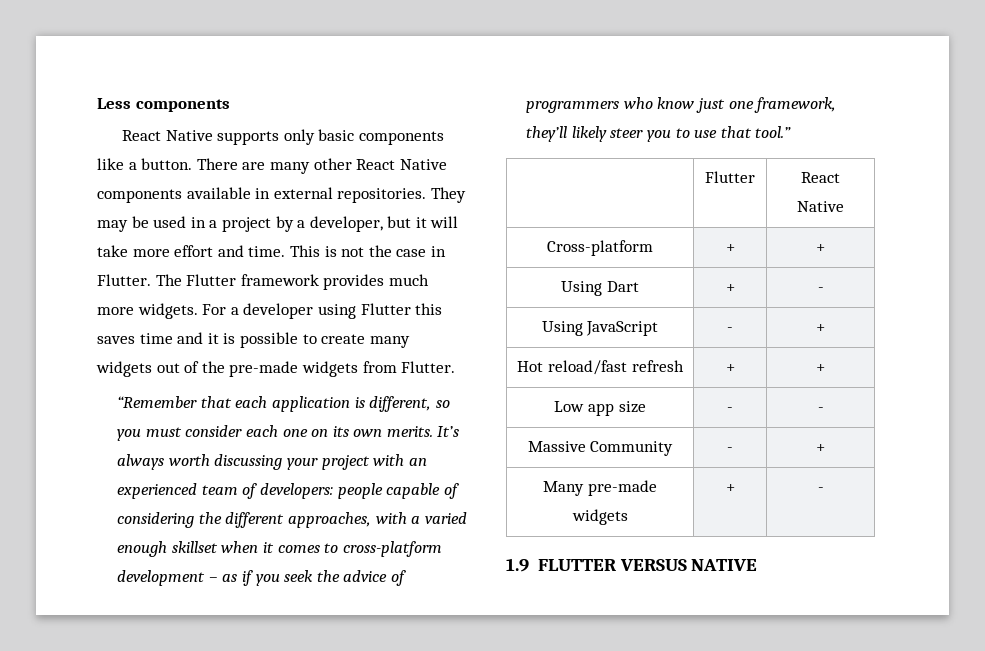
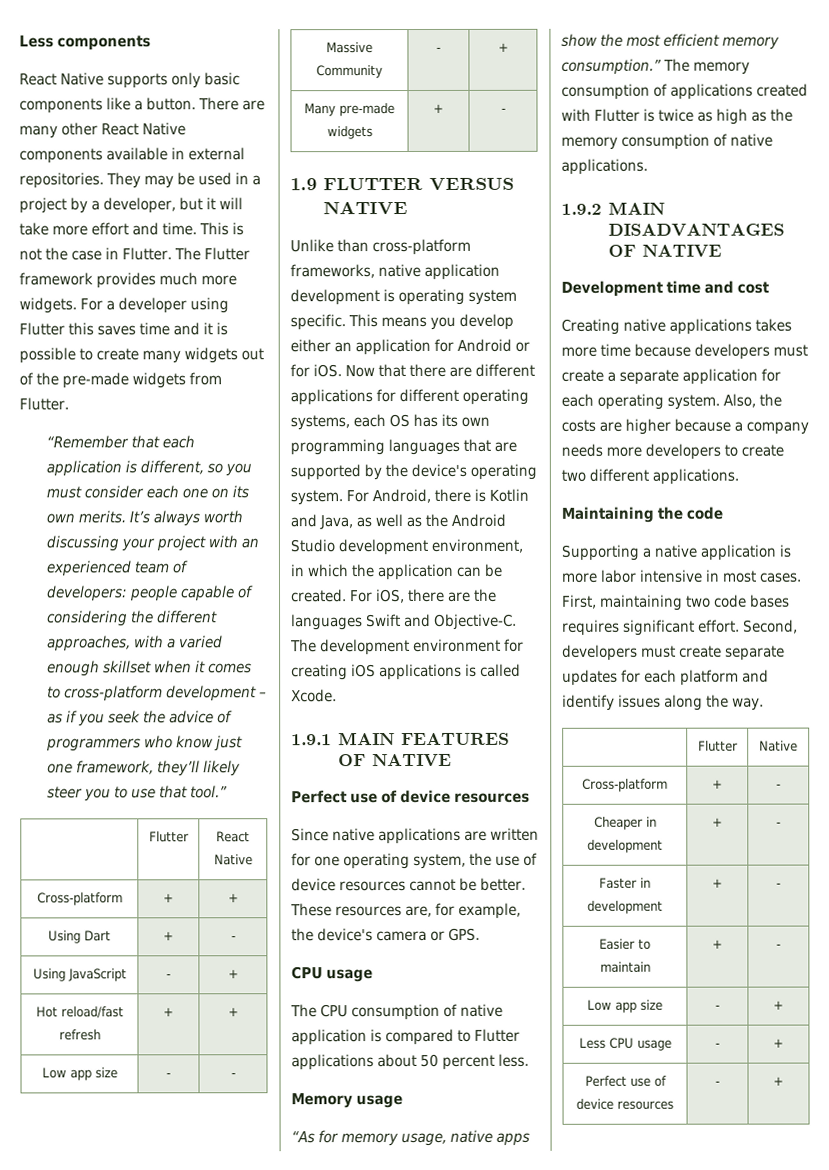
+ Unlike than cross-platform frameworks, native application development is operating system specific. This means you develop either an application for Android or for iOS. Now that there are different applications for different operating systems, each OS has its own programming languages that are supported by the device's operating system. For Android, there is Kotlin and Java, as well as the Android Studio development environment, in which the application can be created. For iOS, there are the languages Swift and Objective-C. The development environment for creating iOS applications is called Xcode.
+ 1.9.1 MAIN FEATURES OF NATIVE
+ Perfect use of device resources
+ Since native applications are written for one operating system, the use of device resources cannot be better. These resources are, for example, the device's camera or GPS.
+ CPU usage
+ The CPU consumption of native application is compared to Flutter applications about 50 percent less.
+ Memory usage
+ “As for memory usage, native apps show the most efficient memory consumption.” The memory consumption of applications created with Flutter is twice as high as the memory consumption of native applications.
+ 1.9.2 MAIN DISADVANTAGES OF NATIVE
+ Development time and cost
+ Creating native applications takes more time because developers must create a separate application for each operating system. Also, the costs are higher because a company needs more developers to create two different applications.
+ Maintaining the code
+ Supporting a native application is more labor intensive in most cases. First, maintaining two code bases requires significant effort. Second, developers must create separate updates for each platform and identify issues along the way.
+ | Flutter | Native
+ Cross-platform | + | -
+ Cheaper in development | + | -
+ Faster in development | + | -
+ Easier to maintain | + | -
+ Low app size | - | +
+ Less CPU usage | - | +
+ Perfect use of device resources | - | +

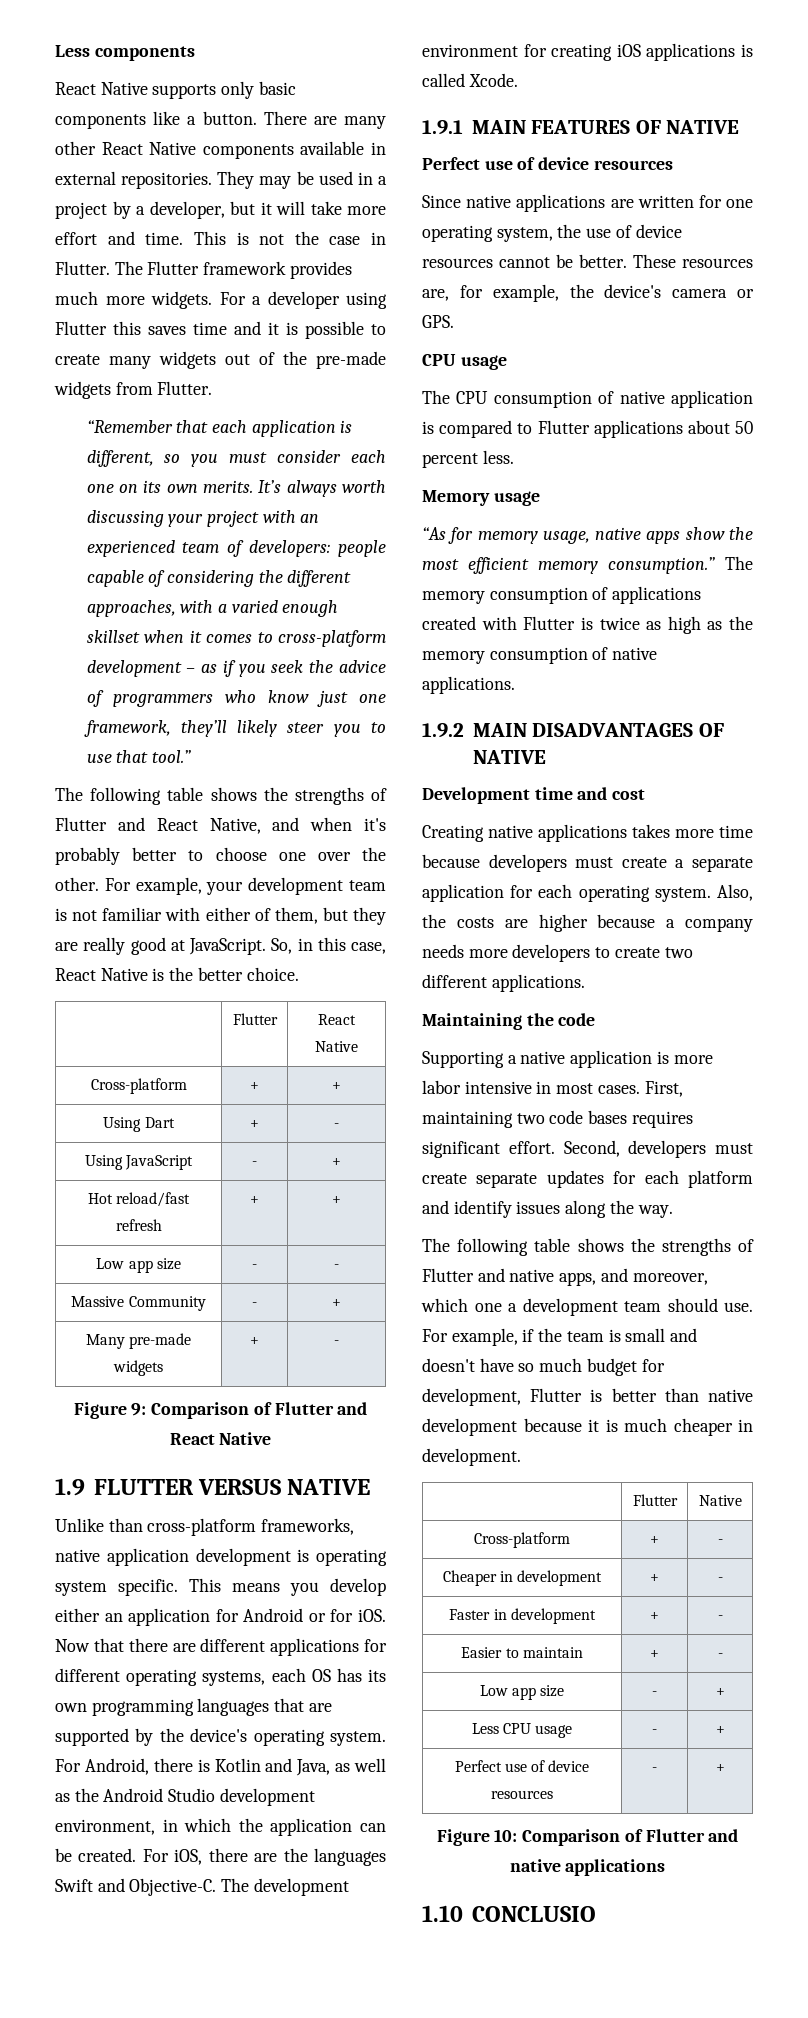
+ The following table shows the strengths of Flutter and React Native, and when it's probably better to choose one over the other. For example, your development team is not familiar with either of them, but they are really good at JavaScript. So, in this case, React Native is the better choice.
+ Figure 9: Comparison of Flutter and React Native
+ The following table shows the strengths of Flutter and native apps, and moreover, which one a development team should use. For example, if the team is small and doesn't have so much budget for development, Flutter is better than native development because it is much cheaper in development.
+ Figure 10: Comparison of Flutter and native applications
+ 1.10 CONCLUSIO

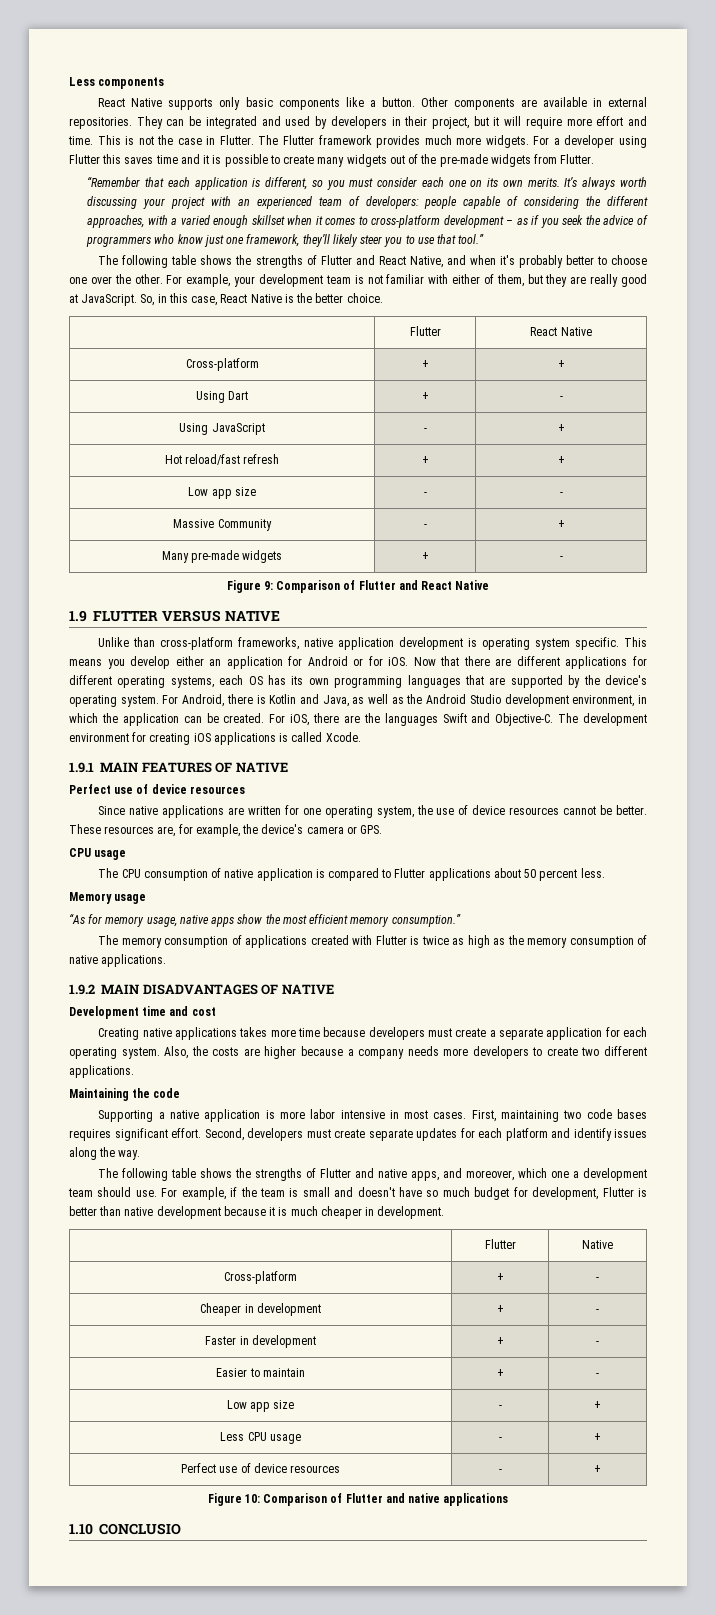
- There are many other React Native components available in external repositories.
+ Other components are available in external repositories.
- They may be used in a project by a developer, but it will take more effort and time.
+ They can be integrated and used by developers in their project, but it will require more effort and time.
- “As for memory usage, native apps show the most efficient memory consumption.” The memory consumption of applications created with Flutter is twice as high as the memory consumption of native applications.
+ “As for memory usage, native apps show the most efficient memory consumption.”
+ The memory consumption of applications created with Flutter is twice as high as the memory consumption of native applications.

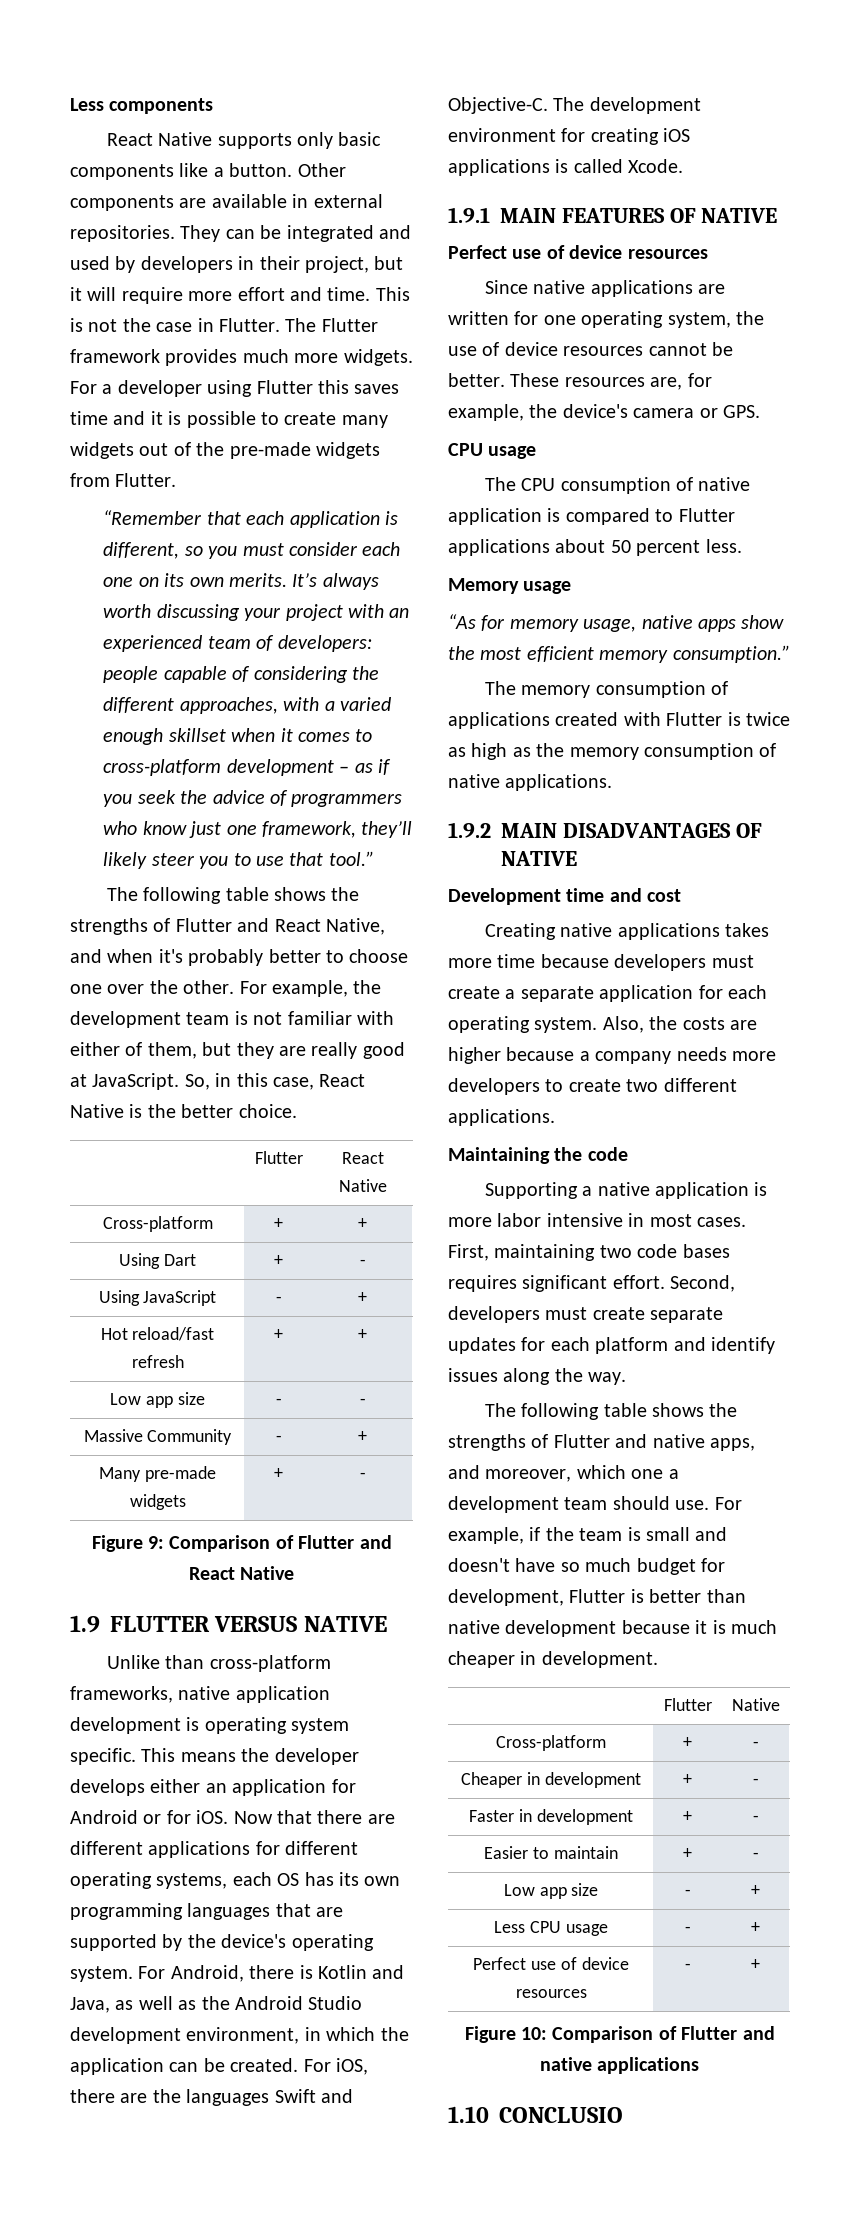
- For example, your development team is not familiar with either of them, but they are really good at JavaScript.
+ For example, the development team is not familiar with either of them, but they are really good at JavaScript.
- This means you develop either an application for Android or for iOS.
+ This means the developer develops either an application for Android or for iOS.

